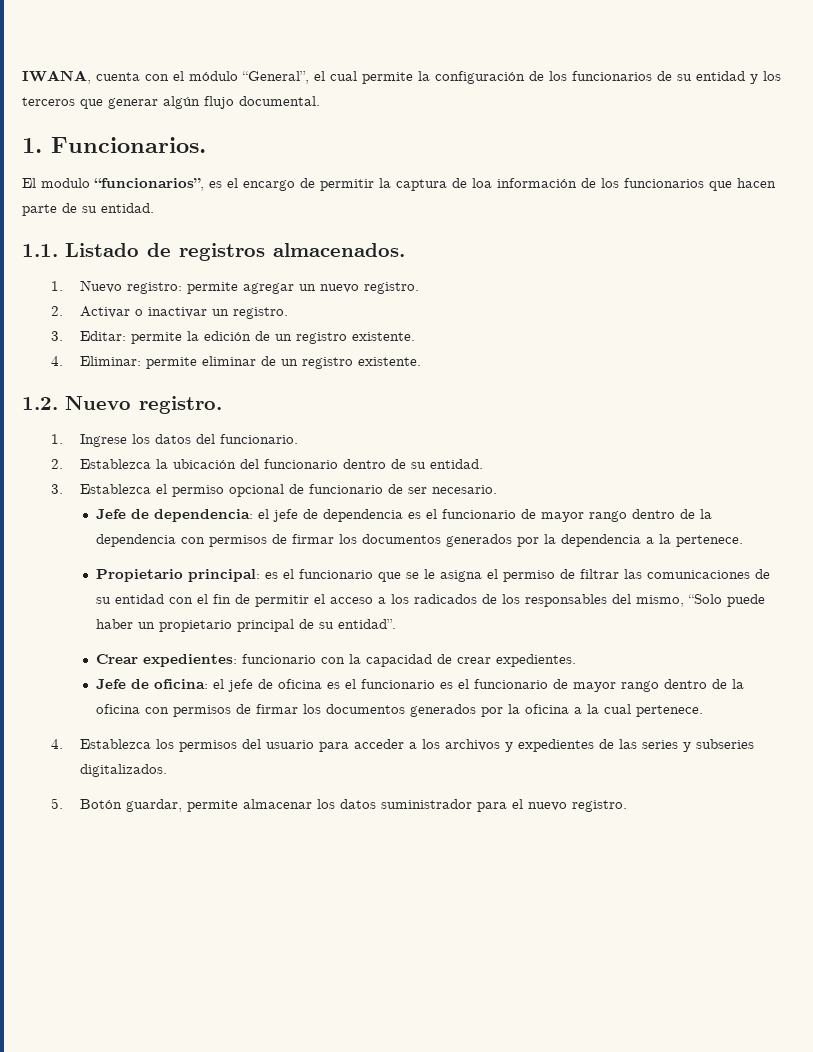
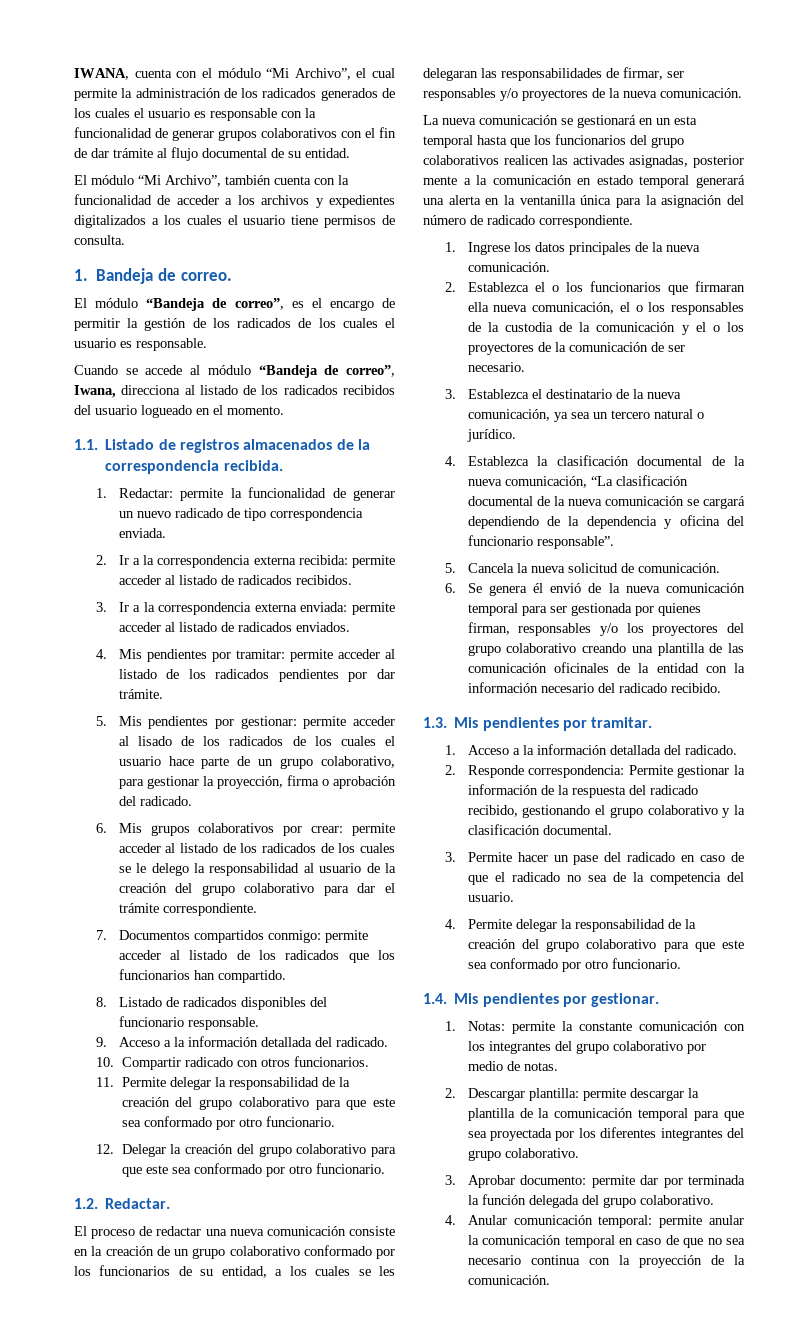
- IWANA, cuenta con el módulo “General”, el cual permite la configuración de los funcionarios de su entidad y los terceros que generar algún flujo documental.
- 1. Funcionarios.
- El modulo “funcionarios”, es el encargo de permitir la captura de loa información de los funcionarios que hacen parte de su entidad.
- 1.1. Listado de registros almacenados.
- 1. Nuevo registro: permite agregar un nuevo registro.
- 2. Activar o inactivar un registro.
- 3. Editar: permite la edición de un registro existente.
- 4. Eliminar: permite eliminar de un registro existente.
- 1.2. Nuevo registro.
- 1. Ingrese los datos del funcionario.
- 2. Establezca la ubicación del funcionario dentro de su entidad.
- 3. Establezca el permiso opcional de funcionario de ser necesario.
- Jefe de dependencia: el jefe de dependencia es el funcionario de mayor rango dentro de la dependencia con permisos de firmar los documentos generados por la dependencia a la pertenece.
- Propietario principal: es el funcionario que se le asigna el permiso de filtrar las comunicaciones de su entidad con el fin de permitir el acceso a los radicados de los responsables del mismo, “Solo puede haber un propietario principal de su entidad”.
- Crear expedientes: funcionario con la capacidad de crear expedientes.
- Jefe de oficina: el jefe de oficina es el funcionario es el funcionario de mayor rango dentro de la oficina con permisos de firmar los documentos generados por la oficina a la cual pertenece.
- 4. Establezca los permisos del usuario para acceder a los archivos y expedientes de las series y subseries digitalizados.
- 5. Botón guardar, permite almacenar los datos suministrador para el nuevo registro.
+ IWANA, cuenta con el módulo “Mi Archivo”, el cual permite la administración de los radicados generados de los cuales el usuario es responsable con la funcionalidad de generar grupos colaborativos con el fin de dar trámite al flujo documental de su entidad.
+ El módulo “Mi Archivo”, también cuenta con la funcionalidad de acceder a los archivos y expedientes digitalizados a los cuales el usuario tiene permisos de consulta.
+ 1. Bandeja de correo.
+ El módulo “Bandeja de correo”, es el encargo de permitir la gestión de los radicados de los cuales el usuario es responsable.
+ Cuando se accede al módulo “Bandeja de correo”, Iwana, direcciona al listado de los radicados recibidos del usuario logueado en el momento.
+ 1.1. Listado de registros almacenados de la correspondencia recibida.
+ 1. Redactar: permite la funcionalidad de generar un nuevo radicado de tipo correspondencia enviada.
+ 2. Ir a la correspondencia externa recibida: permite acceder al listado de radicados recibidos.
+ 3. Ir a la correspondencia externa enviada: permite acceder al listado de radicados enviados.
+ 4. Mis pendientes por tramitar: permite acceder al listado de los radicados pendientes por dar trámite.
+ 5. Mis pendientes por gestionar: permite acceder al lisado de los radicados de los cuales el usuario hace parte de un grupo colaborativo, para gestionar la proyección, firma o aprobación del radicado.
+ 6. Mis grupos colaborativos por crear: permite acceder al listado de los radicados de los cuales se le delego la responsabilidad al usuario de la creación del grupo colaborativo para dar el trámite correspondiente.
+ 7. Documentos compartidos conmigo: permite acceder al listado de los radicados que los funcionarios han compartido.
+ 8. Listado de radicados disponibles del funcionario responsable.
+ 9. Acceso a la información detallada del radicado.
+ 10. Compartir radicado con otros funcionarios.
+ 11. Permite delegar la responsabilidad de la creación del grupo colaborativo para que este sea conformado por otro funcionario.
+ 12. Delegar la creación del grupo colaborativo para que este sea conformado por otro funcionario.
+ 1.2. Redactar.
+ El proceso de redactar una nueva comunicación consiste en la creación de un grupo colaborativo conformado por los funcionarios de su entidad, a los cuales se les delegaran las responsabilidades de firmar, ser responsables y/o proyectores de la nueva comunicación.
+ La nueva comunicación se gestionará en un esta temporal hasta que los funcionarios del grupo colaborativos realicen las activades asignadas, posterior mente a la comunicación en estado temporal generará una alerta en la ventanilla única para la asignación del número de radicado correspondiente.
+ 1. Ingrese los datos principales de la nueva comunicación.
+ 2. Establezca el o los funcionarios que firmaran ella nueva comunicación, el o los responsables de la custodia de la comunicación y el o los proyectores de la comunicación de ser necesario.
+ 3. Establezca el destinatario de la nueva comunicación, ya sea un tercero natural o jurídico.
+ 4. Establezca la clasificación documental de la nueva comunicación, “La clasificación documental de la nueva comunicación se cargará dependiendo de la dependencia y oficina del funcionario responsable”.
+ 5. Cancela la nueva solicitud de comunicación.
+ 6. Se genera él envió de la nueva comunicación temporal para ser gestionada por quienes firman, responsables y/o los proyectores del grupo colaborativo creando una plantilla de las comunicación oficinales de la entidad con la información necesario del radicado recibido.
+ 1.3. Mis pendientes por tramitar.
+ 1. Acceso a la información detallada del radicado.
+ 2. Responde correspondencia: Permite gestionar la información de la respuesta del radicado recibido, gestionando el grupo colaborativo y la clasificación documental.
+ 3. Permite hacer un pase del radicado en caso de que el radicado no sea de la competencia del usuario.
+ 4. Permite delegar la responsabilidad de la creación del grupo colaborativo para que este sea conformado por otro funcionario.
+ 1.4. Mis pendientes por gestionar.
+ 1. Notas: permite la constante comunicación con los integrantes del grupo colaborativo por medio de notas.
+ 2. Descargar plantilla: permite descargar la plantilla de la comunicación temporal para que sea proyectada por los diferentes integrantes del grupo colaborativo.
+ 3. Aprobar documento: permite dar por terminada la función delegada del grupo colaborativo.
+ 4. Anular comunicación temporal: permite anular la comunicación temporal en caso de que no sea necesario continua con la proyección de la comunicación.

